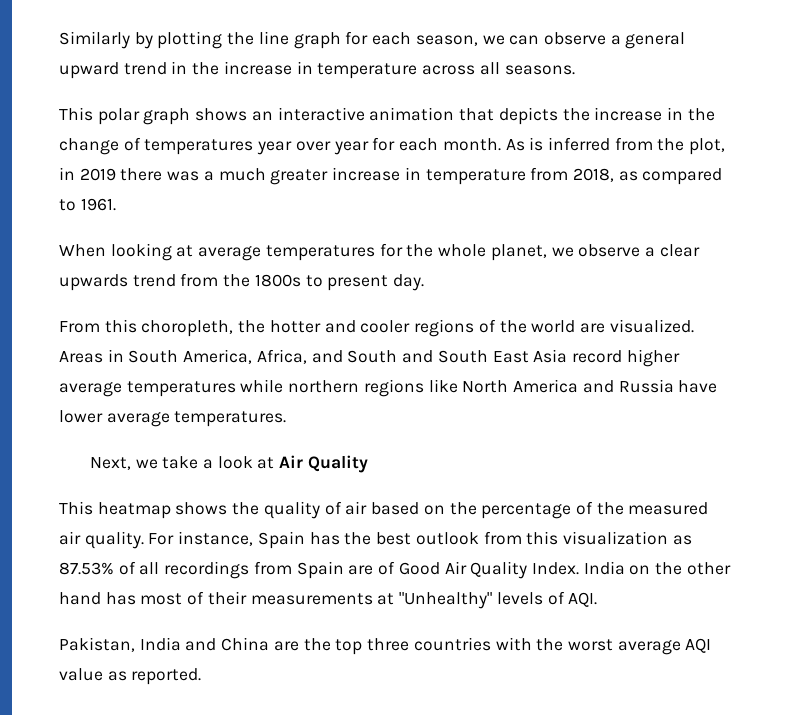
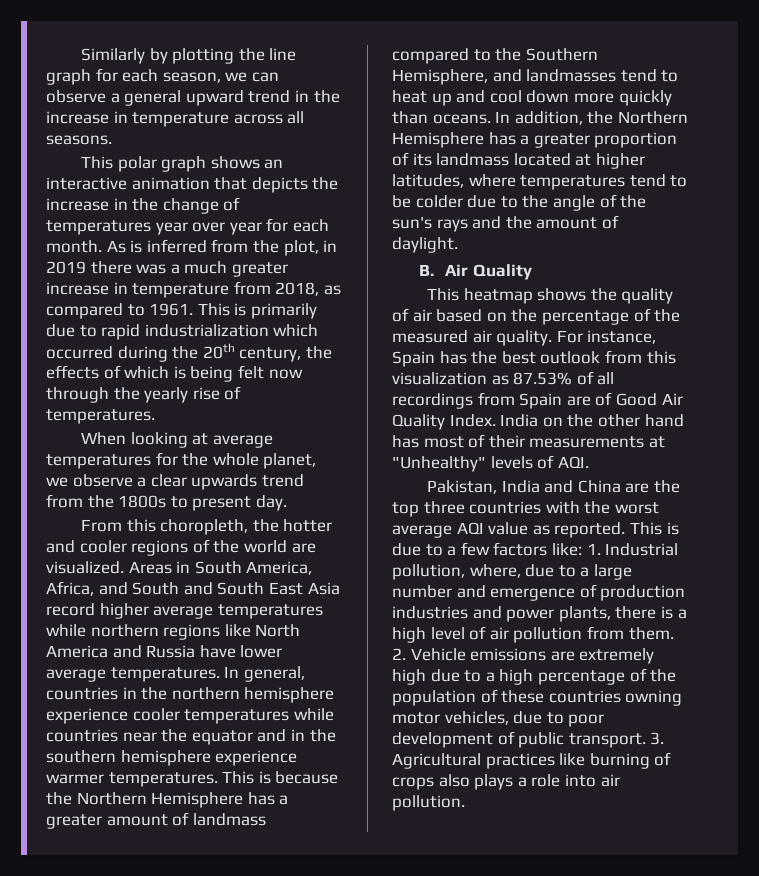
+ This is primarily due to rapid industrialization which occurred during the 20th century, the effects of which is being felt now through the yearly rise of temperatures.
- Areas in South America, Africa, and South and South East Asia record higher average temperatures while northern regions like North America and Russia have lower average temperatures.
- Next, we take a look at Air Quality
+ Areas in South America, Africa, and South and South East Asia record higher average temperatures while northern regions like North America and Russia have lower average temperatures. In general, countries in the northern hemisphere experience cooler temperatures while countries near the equator and in the southern hemisphere experience warmer temperatures. This is because the Northern Hemisphere has a greater amount of landmass compared to the Southern Hemisphere, and landmasses tend to heat up and cool down more quickly than oceans. In addition, the Northern Hemisphere has a greater proportion of its landmass located at higher latitudes, where temperatures tend to be colder due to the angle of the sun's rays and the amount of daylight.
+ B. Air Quality
+ This is due to a few factors like: 1. Industrial pollution, where, due to a large number and emergence of production industries and power plants, there is a high level of air pollution from them. 2. Vehicle emissions are extremely high due to a high percentage of the population of these countries owning motor vehicles, due to poor development of public transport. 3. Agricultural practices like burning of crops also plays a role into air pollution.

